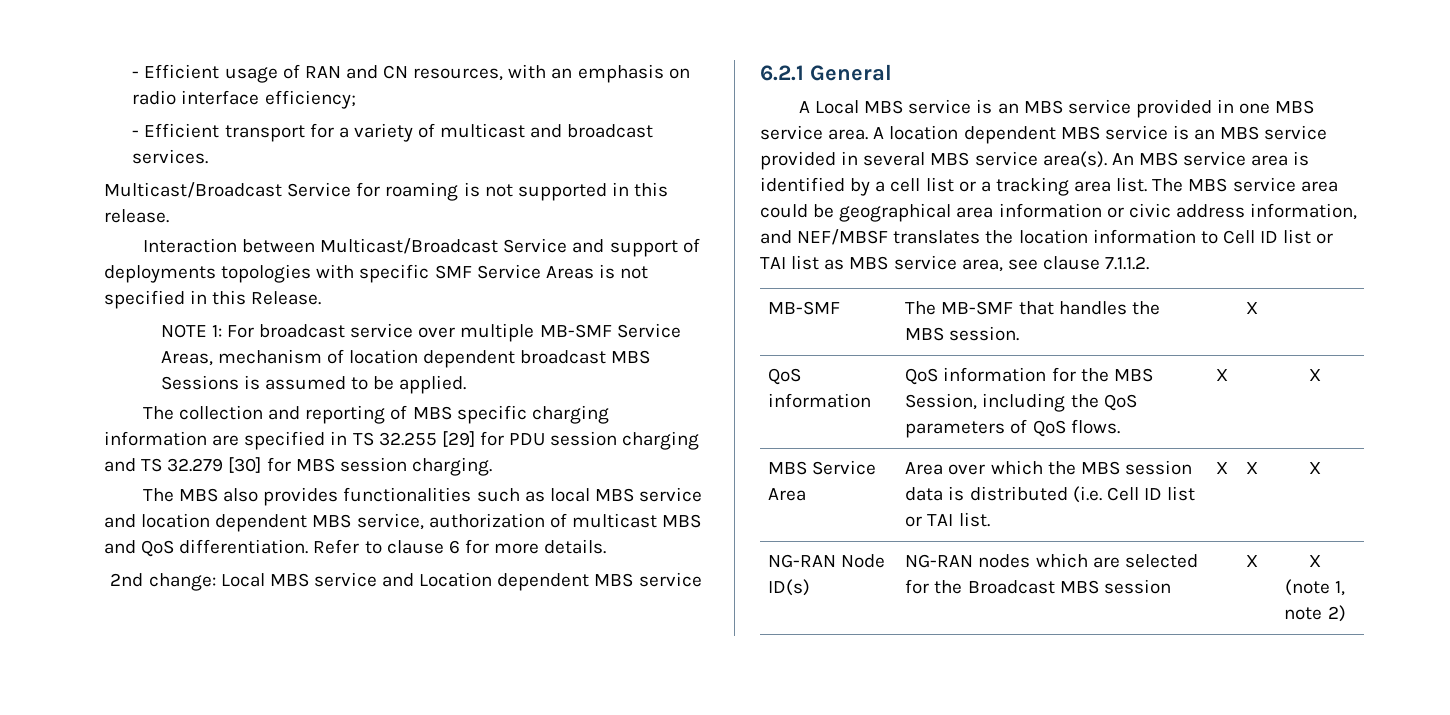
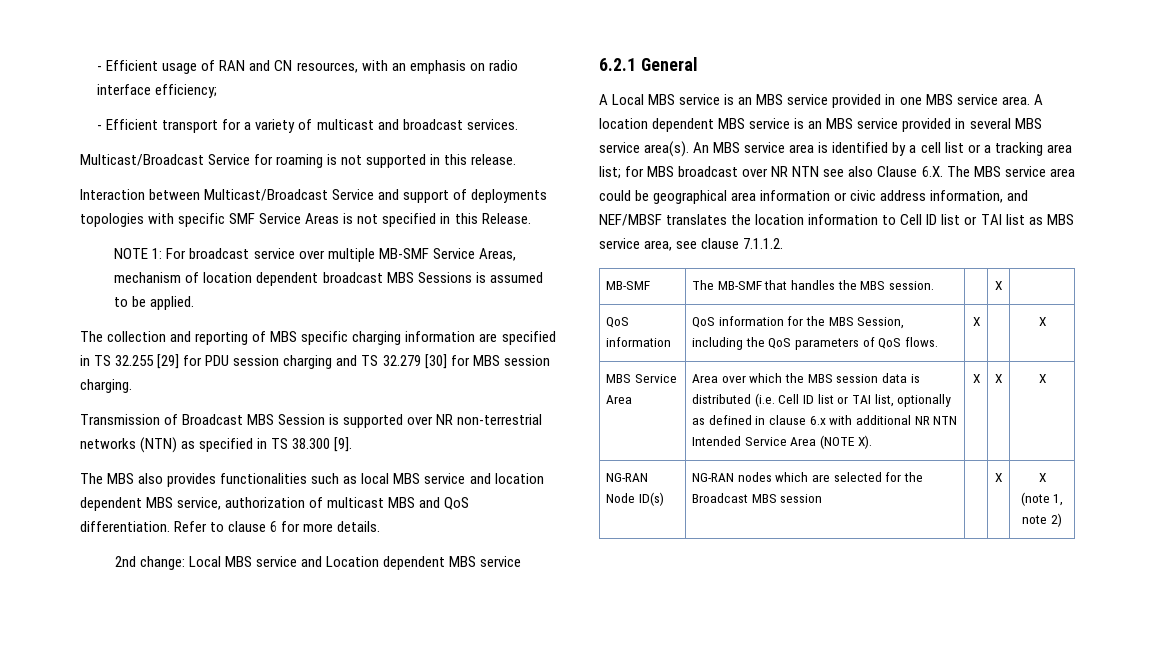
+ Transmission of Broadcast MBS Session is supported over NR non-terrestrial networks (NTN) as specified in TS 38.300 [9].
- An MBS service area is identified by a cell list or a tracking area list. The MBS service area could be geographical area information or civic address information, and NEF/MBSF translates the location information to Cell ID list or TAI list as MBS service area, see clause 7.1.1.2.
+ An MBS service area is identified by a cell list or a tracking area list; for MBS broadcast over NR NTN see also Clause 6.X. The MBS service area could be geographical area information or civic address information, and NEF/MBSF translates the location information to Cell ID list or TAI list as MBS service area, see clause 7.1.1.2.
- MBS Service Area | Area over which the MBS session data is distributed (i.e. Cell ID list or TAI list. | X | X | X
+ MBS Service Area | Area over which the MBS session data is distributed (i.e. Cell ID list or TAI list, optionally as defined in clause 6.x with additional NR NTN Intended Service Area (NOTE X). | X | X | X

